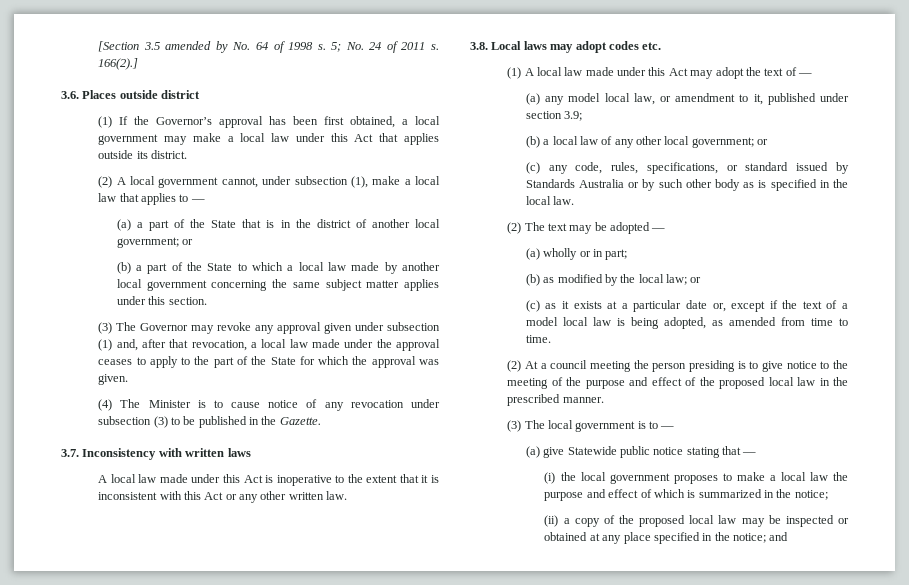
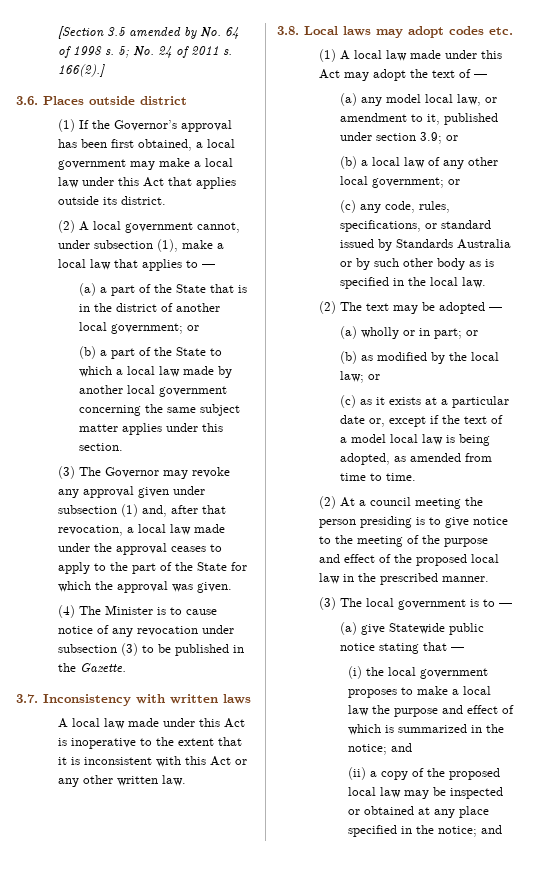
- (a) any model local law, or amendment to it, published under section 3.9;
+ (a) any model local law, or amendment to it, published under section 3.9; or
- (a) wholly or in part;
+ (a) wholly or in part; or
- (i) the local government proposes to make a local law the purpose and effect of which is summarized in the notice;
+ (i) the local government proposes to make a local law the purpose and effect of which is summarized in the notice; and

